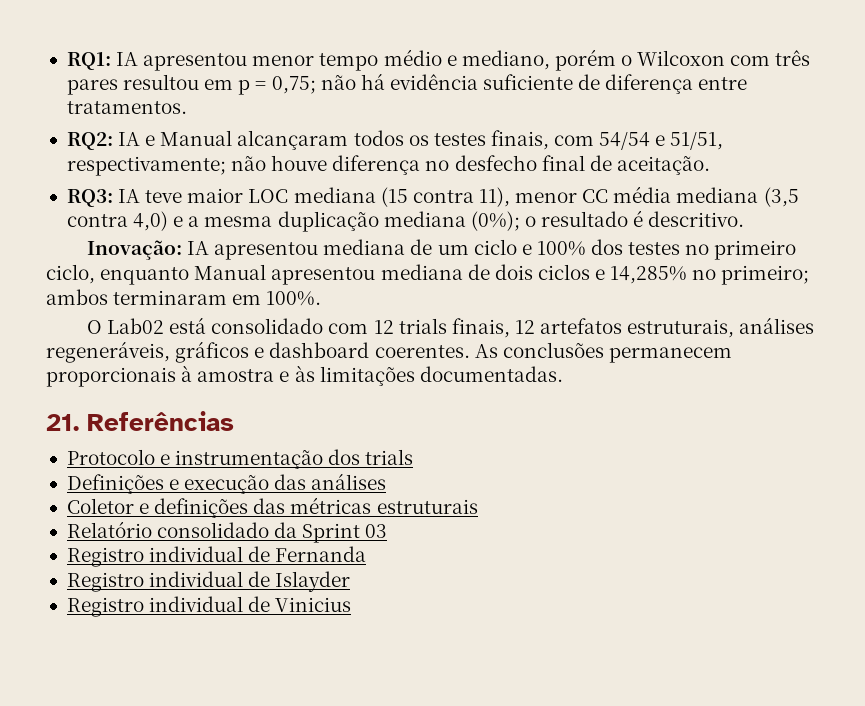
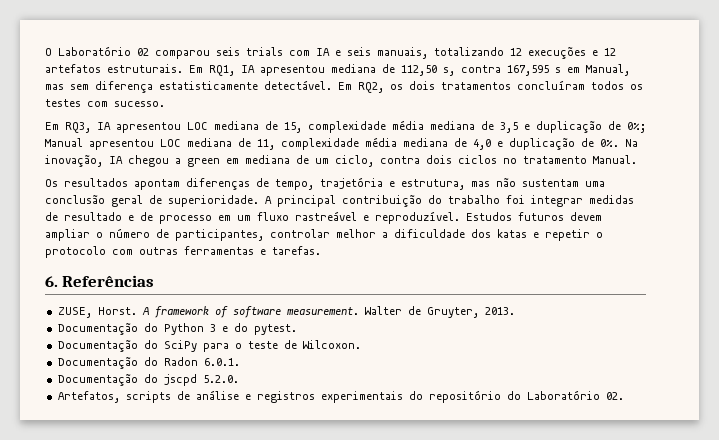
- RQ1: IA apresentou menor tempo médio e mediano, porém o Wilcoxon com três pares resultou em p = 0,75; não há evidência suficiente de diferença entre tratamentos.
- RQ2: IA e Manual alcançaram todos os testes finais, com 54/54 e 51/51, respectivamente; não houve diferença no desfecho final de aceitação.
- RQ3: IA teve maior LOC mediana (15 contra 11), menor CC média mediana (3,5 contra 4,0) e a mesma duplicação mediana (0%); o resultado é descritivo.
- Inovação: IA apresentou mediana de um ciclo e 100% dos testes no primeiro ciclo, enquanto Manual apresentou mediana de dois ciclos e 14,285% no primeiro; ambos terminaram em 100%.
- O Lab02 está consolidado com 12 trials finais, 12 artefatos estruturais, análises regeneráveis, gráficos e dashboard coerentes. As conclusões permanecem proporcionais à amostra e às limitações documentadas.
- 21. Referências
- Protocolo e instrumentação dos trials
- Definições e execução das análises
- Coletor e definições das métricas estruturais
- Relatório consolidado da Sprint 03
- Registro individual de Fernanda
- Registro individual de Islayder
- Registro individual de Vinicius
+ O Laboratório 02 comparou seis trials com IA e seis manuais, totalizando 12 execuções e 12 artefatos estruturais. Em RQ1, IA apresentou mediana de 112,50 s, contra 167,595 s em Manual, mas sem diferença estatisticamente detectável. Em RQ2, os dois tratamentos concluíram todos os testes com sucesso.
+ Em RQ3, IA apresentou LOC mediana de 15, complexidade média mediana de 3,5 e duplicação de 0%; Manual apresentou LOC mediana de 11, complexidade média mediana de 4,0 e duplicação de 0%. Na inovação, IA chegou a green em mediana de um ciclo, contra dois ciclos no tratamento Manual.
+ Os resultados apontam diferenças de tempo, trajetória e estrutura, mas não sustentam uma conclusão geral de superioridade. A principal contribuição do trabalho foi integrar medidas de resultado e de processo em um fluxo rastreável e reproduzível. Estudos futuros devem ampliar o número de participantes, controlar melhor a dificuldade dos katas e repetir o protocolo com outras ferramentas e tarefas.
+ 6. Referências
+ ZUSE, Horst. A framework of software measurement. Walter de Gruyter, 2013.
+ Documentação do Python 3 e do pytest.
+ Documentação do SciPy para o teste de Wilcoxon.
+ Documentação do Radon 6.0.1.
+ Documentação do jscpd 5.2.0.
+ Artefatos, scripts de análise e registros experimentais do repositório do Laboratório 02.

